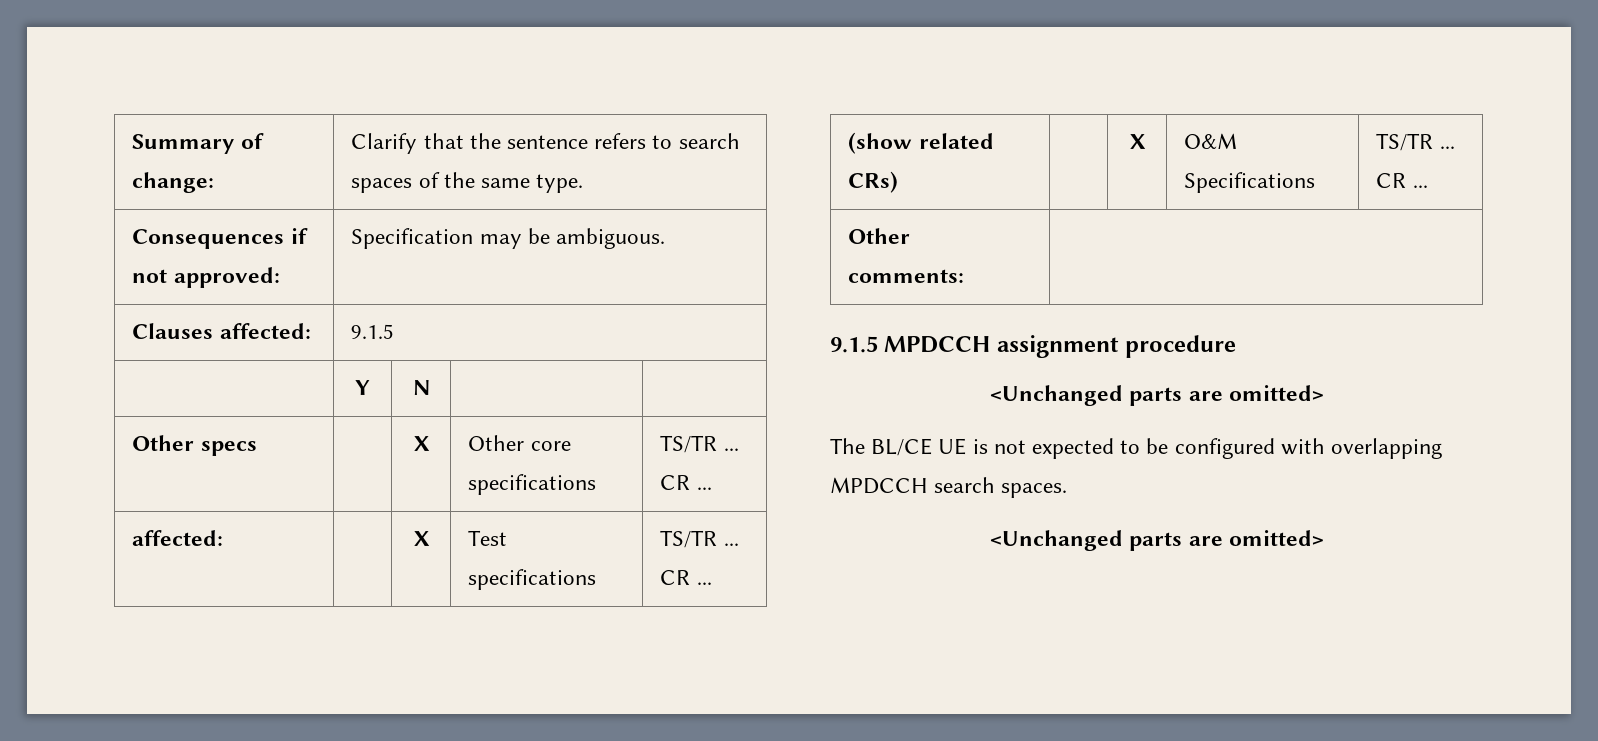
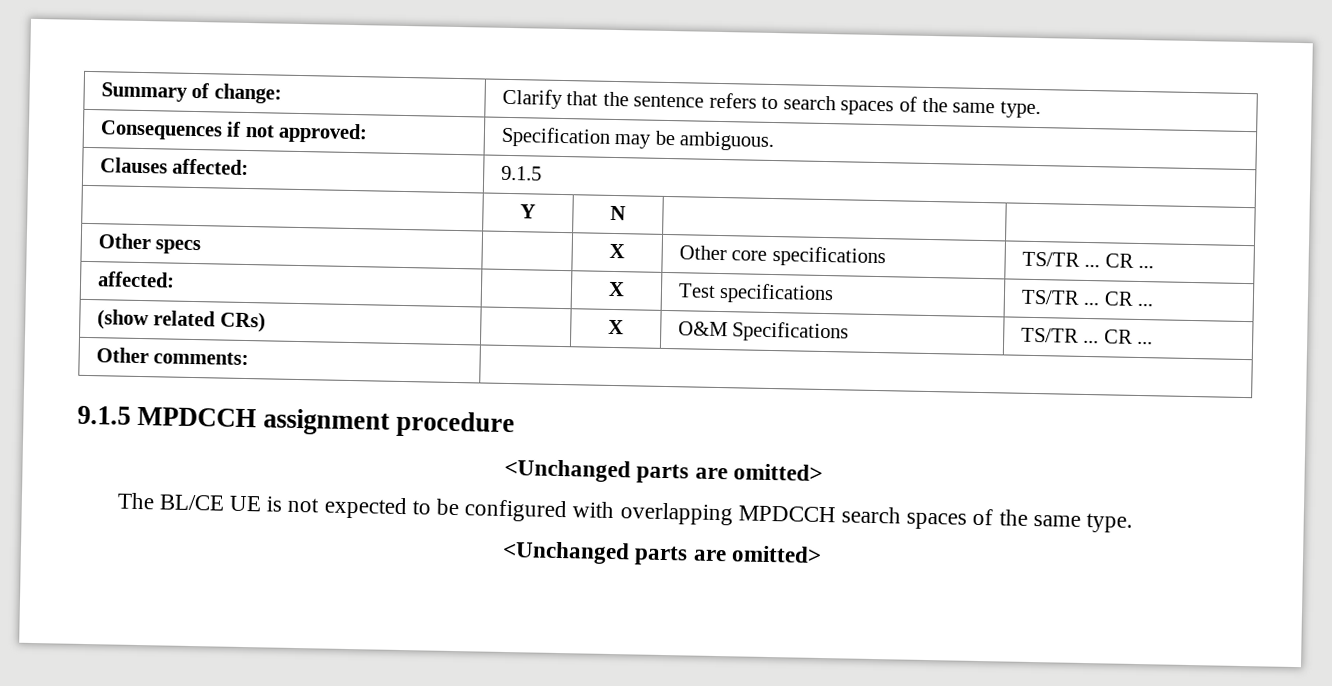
- The BL/CE UE is not expected to be configured with overlapping MPDCCH search spaces.
+ The BL/CE UE is not expected to be configured with overlapping MPDCCH search spaces of the same type.

